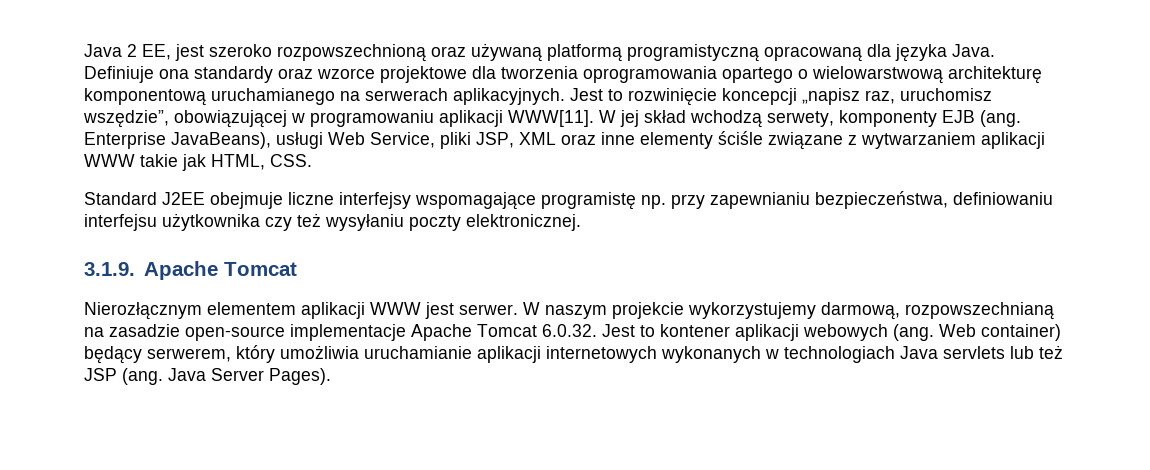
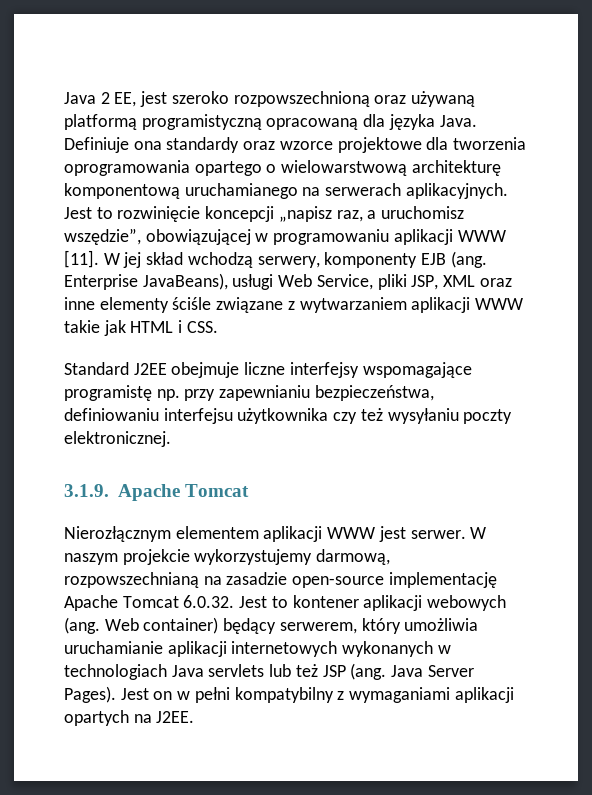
- Jest to rozwinięcie koncepcji „napisz raz, uruchomisz wszędzie”, obowiązującej w programowaniu aplikacji WWW[11].
+ Jest to rozwinięcie koncepcji „napisz raz, a uruchomisz wszędzie”, obowiązującej w programowaniu aplikacji WWW [11].
- W jej skład wchodzą serwety, komponenty EJB (ang.
+ W jej skład wchodzą serwery, komponenty EJB (ang.
- Enterprise JavaBeans), usługi Web Service, pliki JSP, XML oraz inne elementy ściśle związane z wytwarzaniem aplikacji WWW takie jak HTML, CSS.
+ Enterprise JavaBeans), usługi Web Service, pliki JSP, XML oraz inne elementy ściśle związane z wytwarzaniem aplikacji WWW takie jak HTML i CSS.
- W naszym projekcie wykorzystujemy darmową, rozpowszechnianą na zasadzie open-source implementacje Apache Tomcat 6.0.32. Jest to kontener aplikacji webowych (ang.
+ W naszym projekcie wykorzystujemy darmową, rozpowszechnianą na zasadzie open-source implementację Apache Tomcat 6.0.32. Jest to kontener aplikacji webowych (ang.
+ Jest on w pełni kompatybilny z wymaganiami aplikacji opartych na J2EE.

